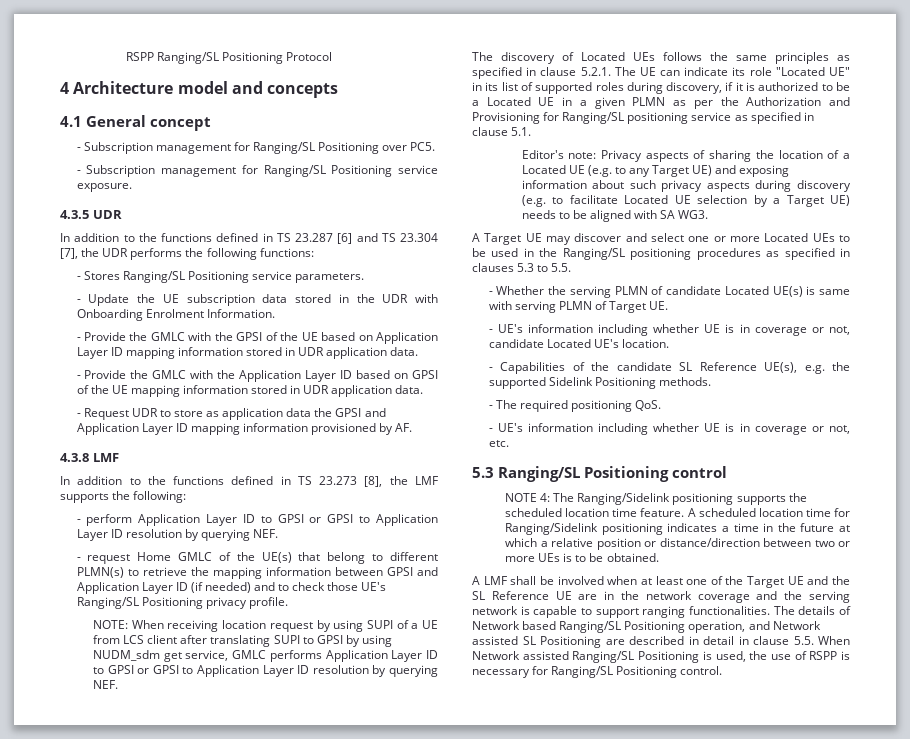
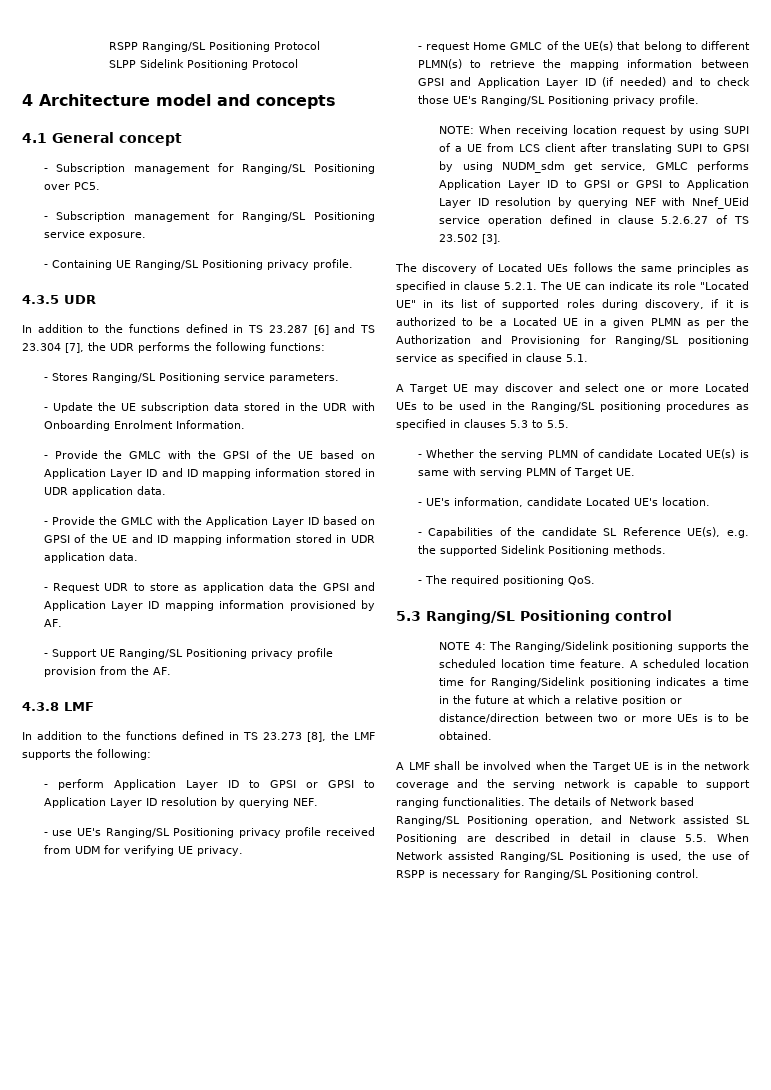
+ SLPP Sidelink Positioning Protocol
+ - Containing UE Ranging/SL Positioning privacy profile.
- - Provide the GMLC with the GPSI of the UE based on Application Layer ID mapping information stored in UDR application data.
+ - Provide the GMLC with the GPSI of the UE based on Application Layer ID and ID mapping information stored in UDR application data.
- - Provide the GMLC with the Application Layer ID based on GPSI of the UE mapping information stored in UDR application data.
+ - Provide the GMLC with the Application Layer ID based on GPSI of the UE and ID mapping information stored in UDR application data.
+ - Support UE Ranging/SL Positioning privacy profile provision from the AF.
+ - use UE's Ranging/SL Positioning privacy profile received from UDM for verifying UE privacy.
- NOTE: When receiving location request by using SUPI of a UE from LCS client after translating SUPI to GPSI by using NUDM_sdm get service, GMLC performs Application Layer ID to GPSI or GPSI to Application Layer ID resolution by querying NEF.
+ NOTE: When receiving location request by using SUPI of a UE from LCS client after translating SUPI to GPSI by using NUDM_sdm get service, GMLC performs Application Layer ID to GPSI or GPSI to Application Layer ID resolution by querying NEF with Nnef_UEid service operation defined in clause 5.2.6.27 of TS 23.502 [3].
- Editor's note: Privacy aspects of sharing the location of a Located UE (e.g. to any Target UE) and exposing information about such privacy aspects during discovery (e.g. to facilitate Located UE selection by a Target UE) needs to be aligned with SA WG3.
- - UE's information including whether UE is in coverage or not, candidate Located UE's location.
+ - UE's information, candidate Located UE's location.
- - UE's information including whether UE is in coverage or not, etc.
- A LMF shall be involved when at least one of the Target UE and the SL Reference UE are in the network coverage and the serving network is capable to support ranging functionalities.
+ A LMF shall be involved when the Target UE is in the network coverage and the serving network is capable to support ranging functionalities.

